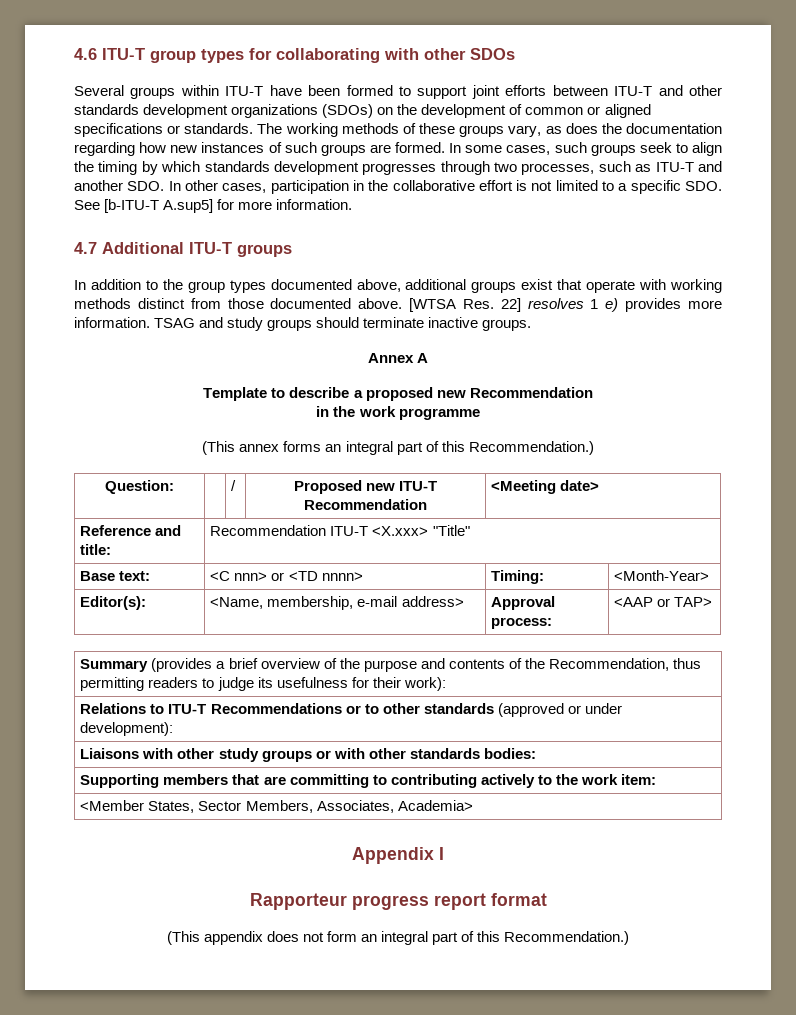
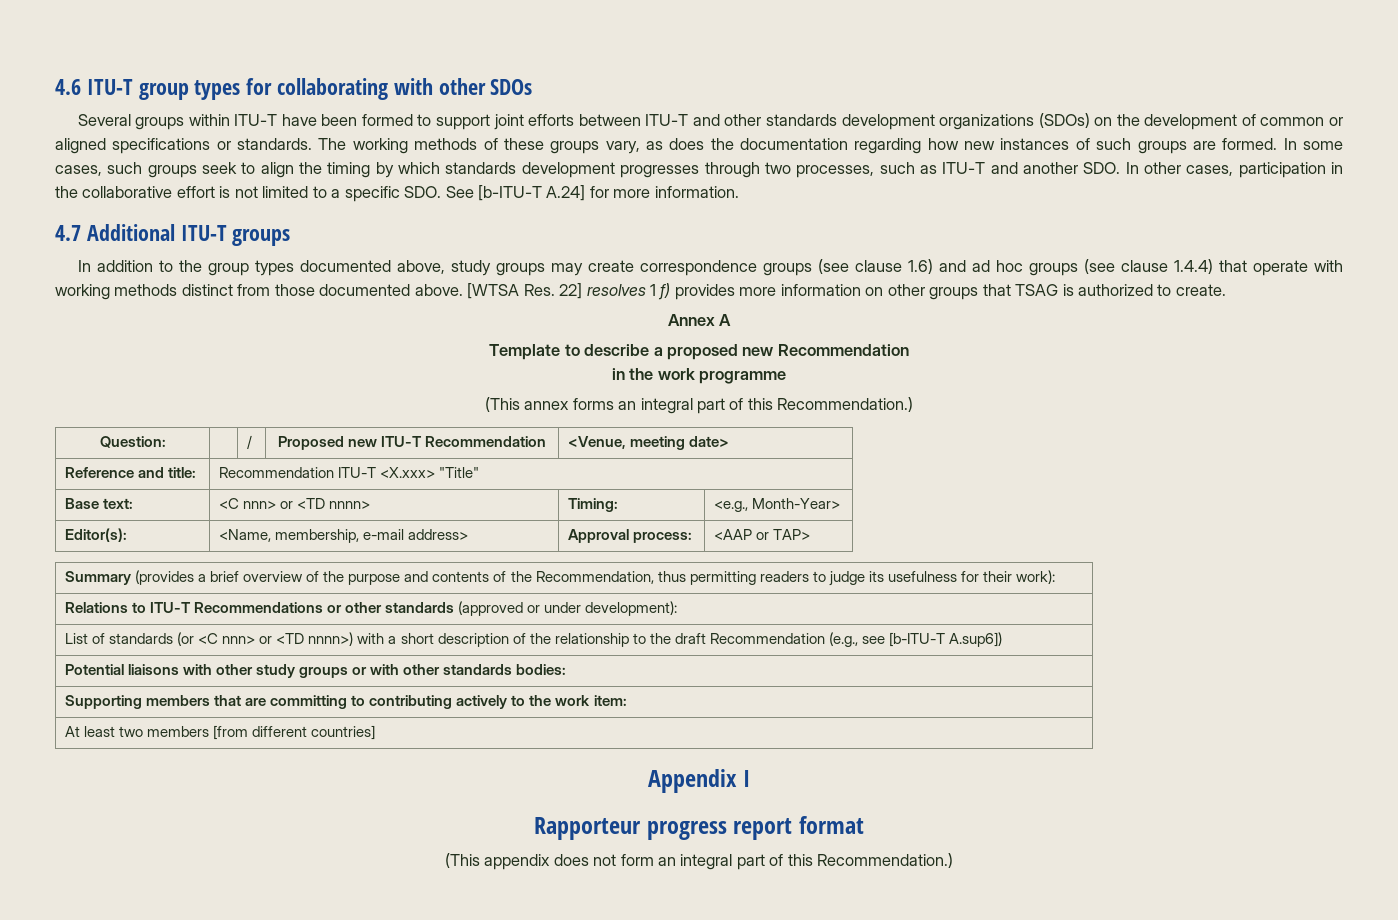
- In some cases, such groups seek to align the timing by which standards development progresses through two processes, such as ITU-T and another SDO. In other cases, participation in the collaborative effort is not limited to a specific SDO. See [b-ITU-T A.sup5] for more information.
+ In some cases, such groups seek to align the timing by which standards development progresses through two processes, such as ITU-T and another SDO. In other cases, participation in the collaborative effort is not limited to a specific SDO. See [b-ITU-T A.24] for more information.
- In addition to the group types documented above, additional groups exist that operate with working methods distinct from those documented above.
+ In addition to the group types documented above, study groups may create correspondence groups (see clause 1.6) and ad hoc groups (see clause 1.4.4) that operate with working methods distinct from those documented above.
- [WTSA Res. 22] resolves 1 e) provides more information. TSAG and study groups should terminate inactive groups.
+ [WTSA Res. 22] resolves 1 f) provides more information on other groups that TSAG is authorized to create.
- Question: | | / | Proposed new ITU-T Recommendation | <Meeting date>
+ Question: | | / | Proposed new ITU-T Recommendation | <Venue, meeting date>
- Base text: | <C nnn> or <TD nnnn> | Timing: | <Month-Year>
+ Base text: | <C nnn> or <TD nnnn> | Timing: | <e.g., Month-Year>
- Relations to ITU-T Recommendations or to other standards (approved or under development):
+ Relations to ITU-T Recommendations or other standards (approved or under development):
- Liaisons with other study groups or with other standards bodies:
+ List of standards (or <C nnn> or <TD nnnn>) with a short description of the relationship to the draft Recommendation (e.g., see [b-ITU-T A.sup6])
+ Potential liaisons with other study groups or with other standards bodies:
- <Member States, Sector Members, Associates, Academia>
+ At least two members [from different countries]

